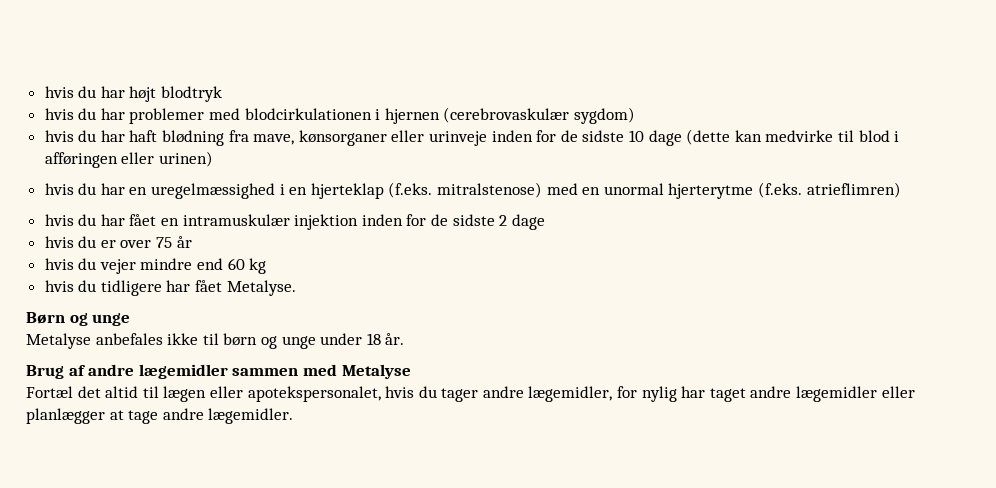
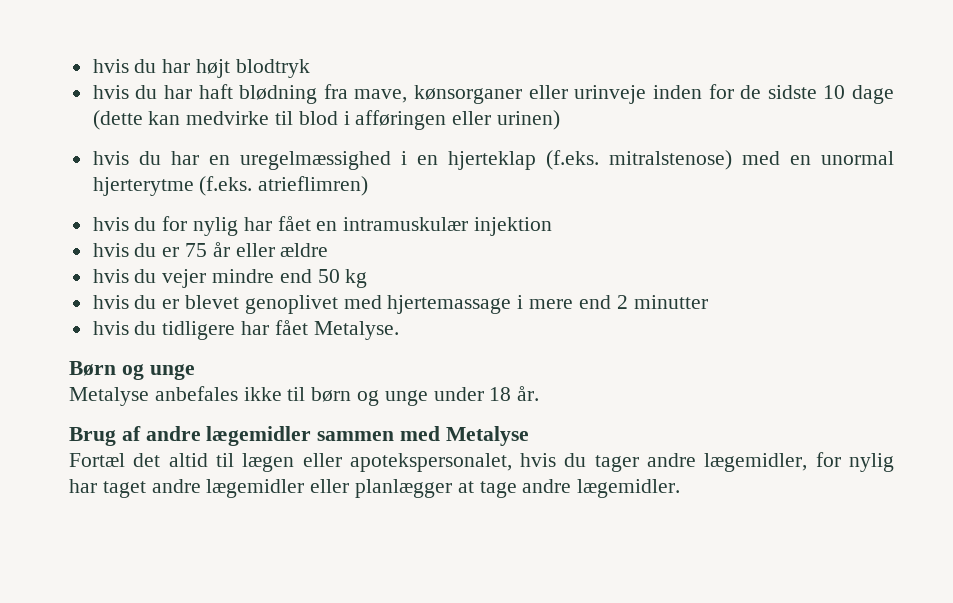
- hvis du har problemer med blodcirkulationen i hjernen (cerebrovaskulær sygdom)
- hvis du har fået en intramuskulær injektion inden for de sidste 2 dage
- hvis du er over 75 år
+ hvis du for nylig har fået en intramuskulær injektion
+ hvis du er 75 år eller ældre
- hvis du vejer mindre end 60 kg
+ hvis du vejer mindre end 50 kg
+ hvis du er blevet genoplivet med hjertemassage i mere end 2 minutter

